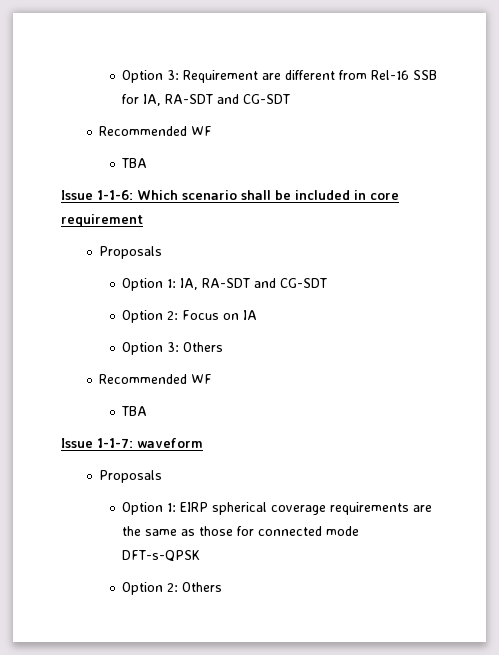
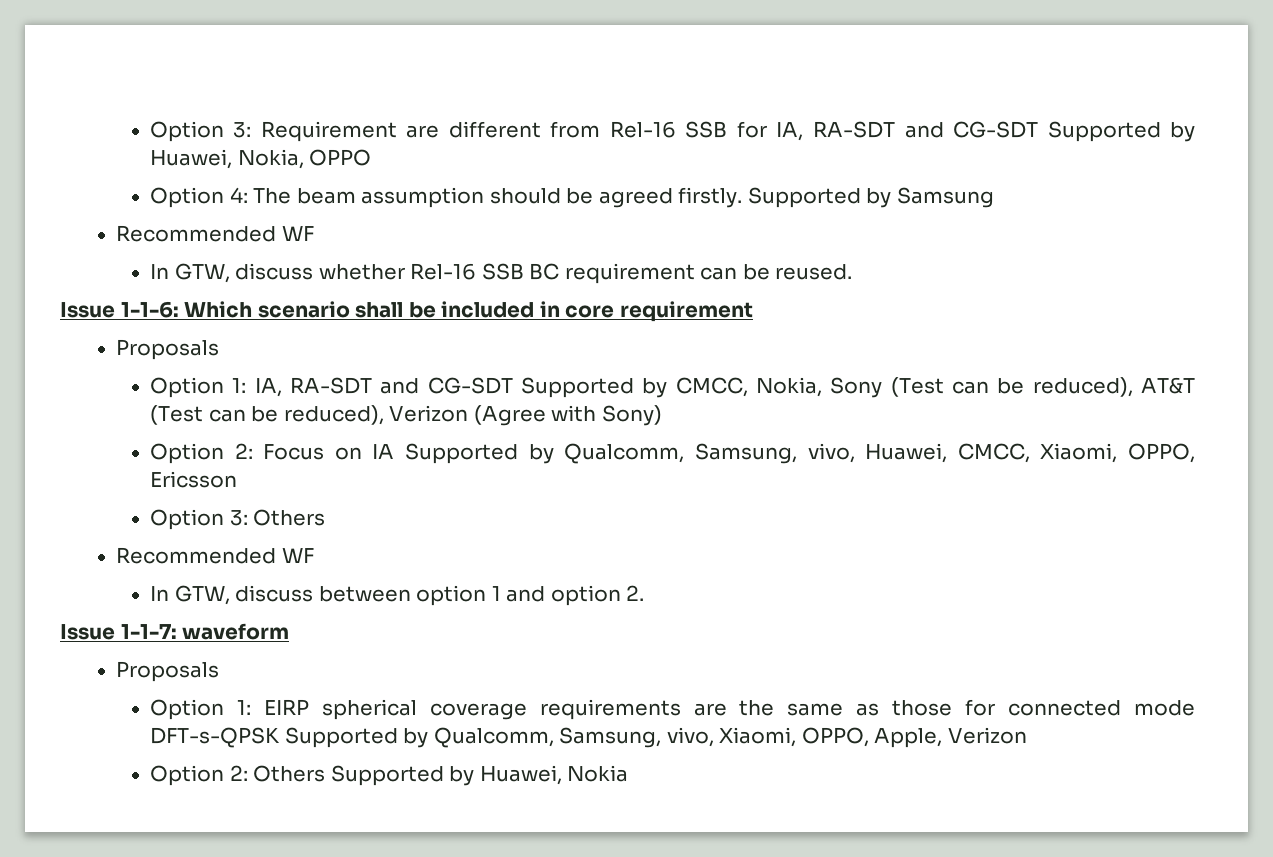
- Option 3: Requirement are different from Rel-16 SSB for IA, RA-SDT and CG-SDT
+ Option 3: Requirement are different from Rel-16 SSB for IA, RA-SDT and CG-SDT Supported by Huawei, Nokia, OPPO
+ Option 4: The beam assumption should be agreed firstly. Supported by Samsung
  Recommended WF
- TBA
+ In GTW, discuss whether Rel-16 SSB BC requirement can be reused.
- Option 1: IA, RA-SDT and CG-SDT
+ Option 1: IA, RA-SDT and CG-SDT Supported by CMCC, Nokia, Sony (Test can be reduced), AT&T (Test can be reduced), Verizon (Agree with Sony)
- Option 2: Focus on IA
+ Option 2: Focus on IA Supported by Qualcomm, Samsung, vivo, Huawei, CMCC, Xiaomi, OPPO, Ericsson
  Option 3: Others
  Recommended WF
- TBA
+ In GTW, discuss between option 1 and option 2.
- Option 1: EIRP spherical coverage requirements are the same as those for connected mode DFT-s-QPSK
+ Option 1: EIRP spherical coverage requirements are the same as those for connected mode DFT-s-QPSK Supported by Qualcomm, Samsung, vivo, Xiaomi, OPPO, Apple, Verizon
- Option 2: Others
+ Option 2: Others Supported by Huawei, Nokia

